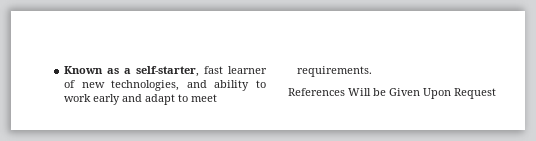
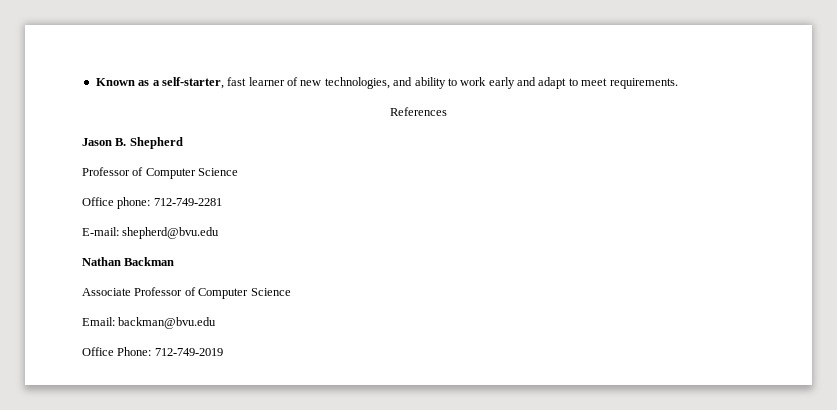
- References Will be Given Upon Request
+ References
+ Jason B. Shepherd
+ Professor of Computer Science
+ Office phone: 712-749-2281
+ E-mail: shepherd@bvu.edu
+ Nathan Backman
+ Associate Professor of Computer Science
+ Email: backman@bvu.edu
+ Office Phone: 712-749-2019

